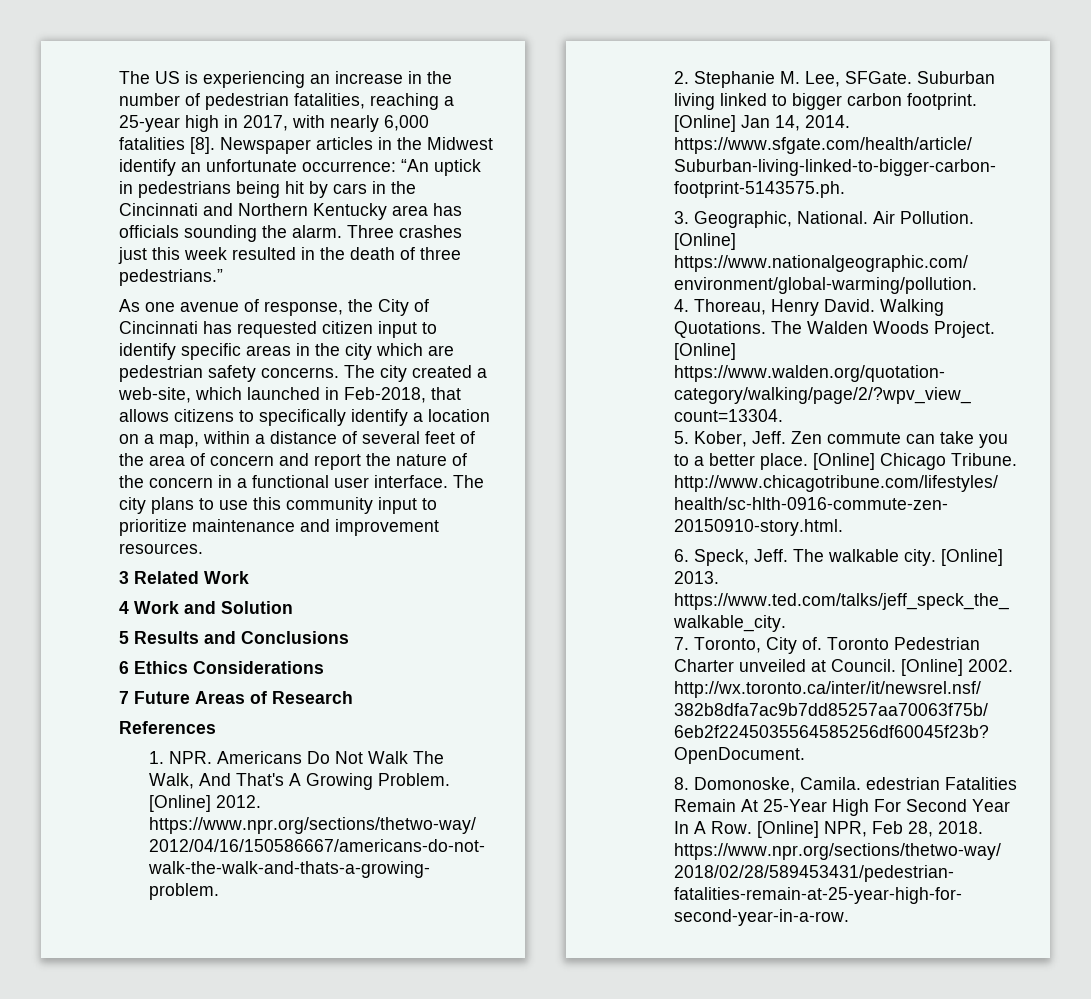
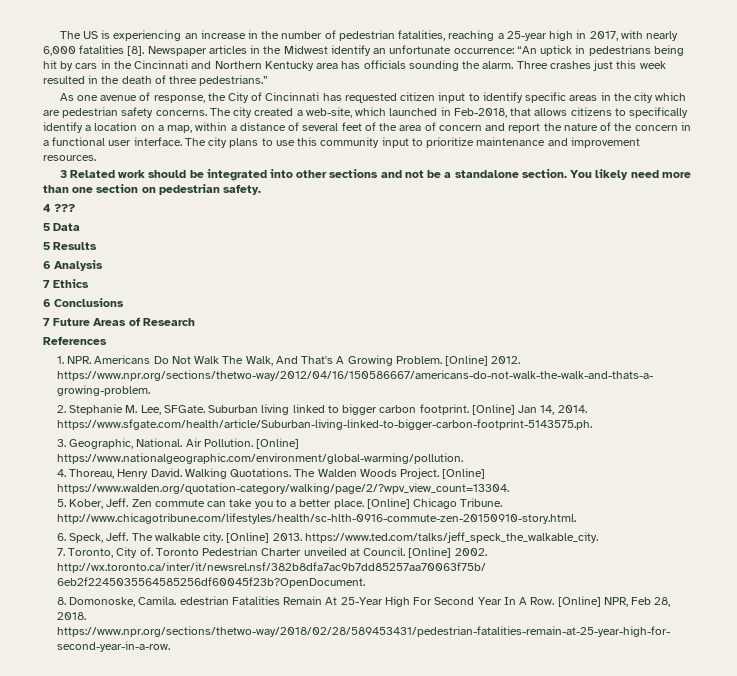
- 3 Related Work
- 4 Work and Solution
+ 3 Related work should be integrated into other sections and not be a standalone section. You likely need more than one section on pedestrian safety.
+ 4 ???
+ 5 Data
- 5 Results and Conclusions
- 6 Ethics Considerations
+ 5 Results
+ 6 Analysis
+ 7 Ethics
+ 6 Conclusions

